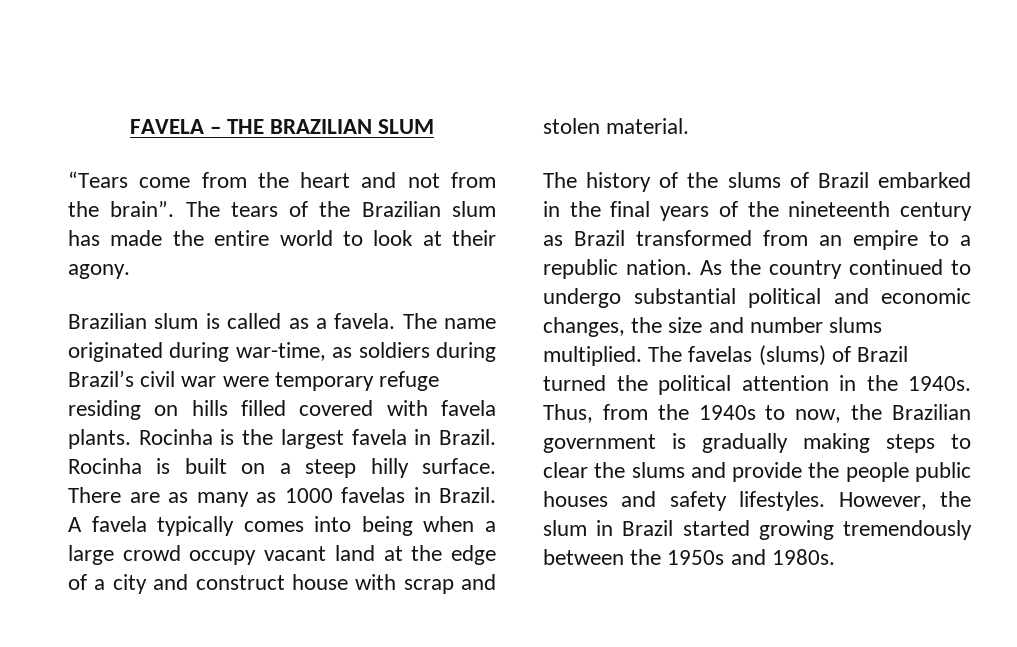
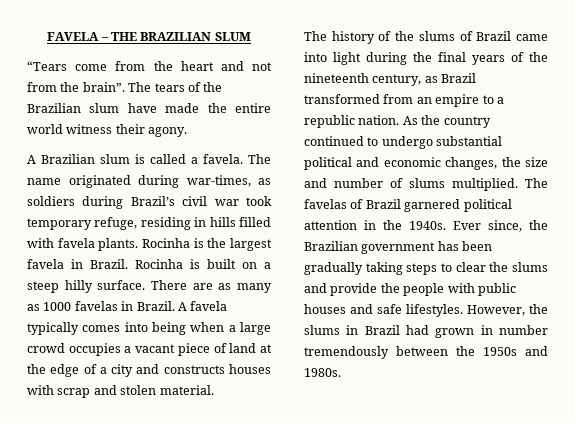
- The tears of the Brazilian slum has made the entire world to look at their agony.
+ The tears of the Brazilian slum have made the entire world witness their agony.
- Brazilian slum is called as a favela.
+ A Brazilian slum is called a favela.
- The name originated during war-time, as soldiers during Brazil’s civil war were temporary refuge residing on hills filled covered with favela plants.
+ The name originated during war-times, as soldiers during Brazil’s civil war took temporary refuge, residing in hills filled with favela plants.
- A favela typically comes into being when a large crowd occupy vacant land at the edge of a city and construct house with scrap and stolen material.
+ A favela typically comes into being when a large crowd occupies a vacant piece of land at the edge of a city and constructs houses with scrap and stolen material.
- The history of the slums of Brazil embarked in the final years of the nineteenth century as Brazil transformed from an empire to a republic nation.
+ The history of the slums of Brazil came into light during the final years of the nineteenth century, as Brazil transformed from an empire to a republic nation.
- As the country continued to undergo substantial political and economic changes, the size and number slums multiplied.
+ As the country continued to undergo substantial political and economic changes, the size and number of slums multiplied.
- The favelas (slums) of Brazil turned the political attention in the 1940s.
+ The favelas of Brazil garnered political attention in the 1940s.
- Thus, from the 1940s to now, the Brazilian government is gradually making steps to clear the slums and provide the people public houses and safety lifestyles.
+ Ever since, the Brazilian government has been gradually taking steps to clear the slums and provide the people with public houses and safe lifestyles.
- However, the slum in Brazil started growing tremendously between the 1950s and 1980s.
+ However, the slums in Brazil had grown in number tremendously between the 1950s and 1980s.

